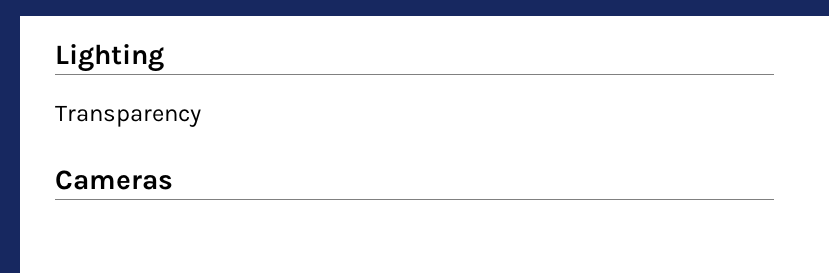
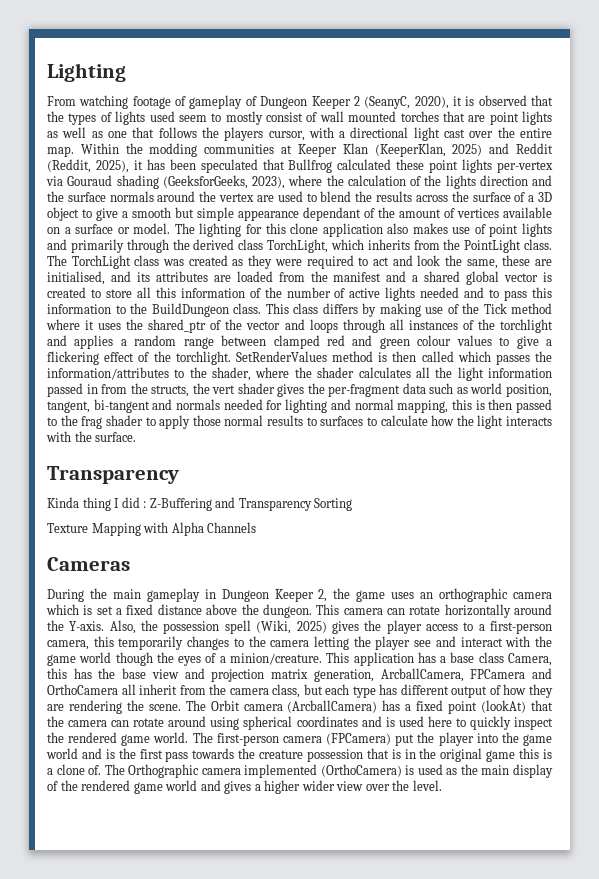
+ From watching footage of gameplay of Dungeon Keeper 2 (SeanyC, 2020), it is observed that the types of lights used seem to mostly consist of wall mounted torches that are point lights as well as one that follows the players cursor, with a directional light cast over the entire map. Within the modding communities at Keeper Klan (KeeperKlan, 2025) and Reddit (Reddit, 2025), it has been speculated that Bullfrog calculated these point lights per-vertex via Gouraud shading (GeeksforGeeks, 2023), where the calculation of the lights direction and the surface normals around the vertex are used to blend the results across the surface of a 3D object to give a smooth but simple appearance dependant of the amount of vertices available on a surface or model. The lighting for this clone application also makes use of point lights and primarily through the derived class TorchLight, which inherits from the PointLight class. The TorchLight class was created as they were required to act and look the same, these are initialised, and its attributes are loaded from the manifest and a shared global vector is created to store all this information of the number of active lights needed and to pass this information to the BuildDungeon class. This class differs by making use of the Tick method where it uses the shared_ptr of the vector and loops through all instances of the torchlight and applies a random range between clamped red and green colour values to give a flickering effect of the torchlight. SetRenderValues method is then called which passes the information/attributes to the shader, where the shader calculates all the light information passed in from the structs, the vert shader gives the per-fragment data such as world position, tangent, bi-tangent and normals needed for lighting and normal mapping, this is then passed to the frag shader to apply those normal results to surfaces to calculate how the light interacts with the surface.
  Transparency
+ Kinda thing I did : Z-Buffering and Transparency Sorting
+ Texture Mapping with Alpha Channels
  Cameras
+ During the main gameplay in Dungeon Keeper 2, the game uses an orthographic camera which is set a fixed distance above the dungeon. This camera can rotate horizontally around the Y-axis. Also, the possession spell (Wiki, 2025) gives the player access to a first-person camera, this temporarily changes to the camera letting the player see and interact with the game world though the eyes of a minion/creature. This application has a base class Camera, this has the base view and projection matrix generation, ArcballCamera, FPCamera and OrthoCamera all inherit from the camera class, but each type has different output of how they are rendering the scene. The Orbit camera (ArcballCamera) has a fixed point (lookAt) that the camera can rotate around using spherical coordinates and is used here to quickly inspect the rendered game world. The first-person camera (FPCamera) put the player into the game world and is the first pass towards the creature possession that is in the original game this is a clone of. The Orthographic camera implemented (OrthoCamera) is used as the main display of the rendered game world and gives a higher wider view over the level.

